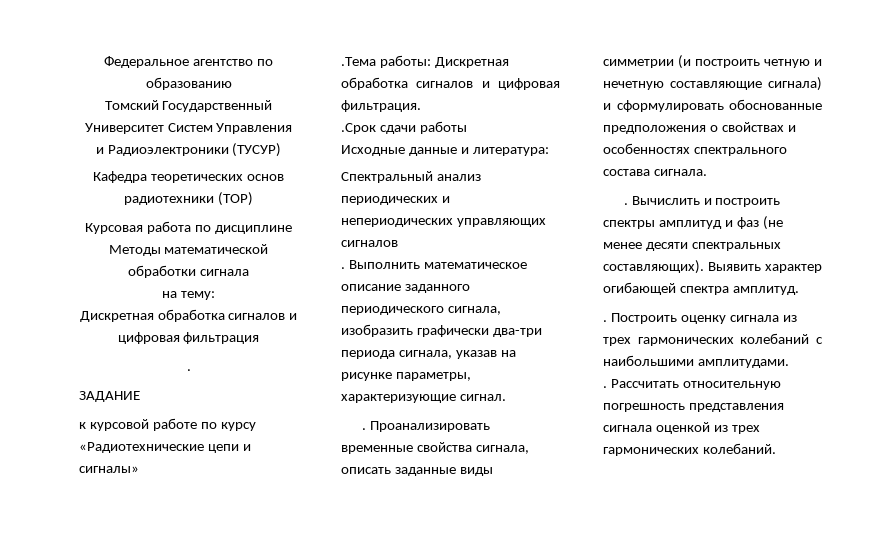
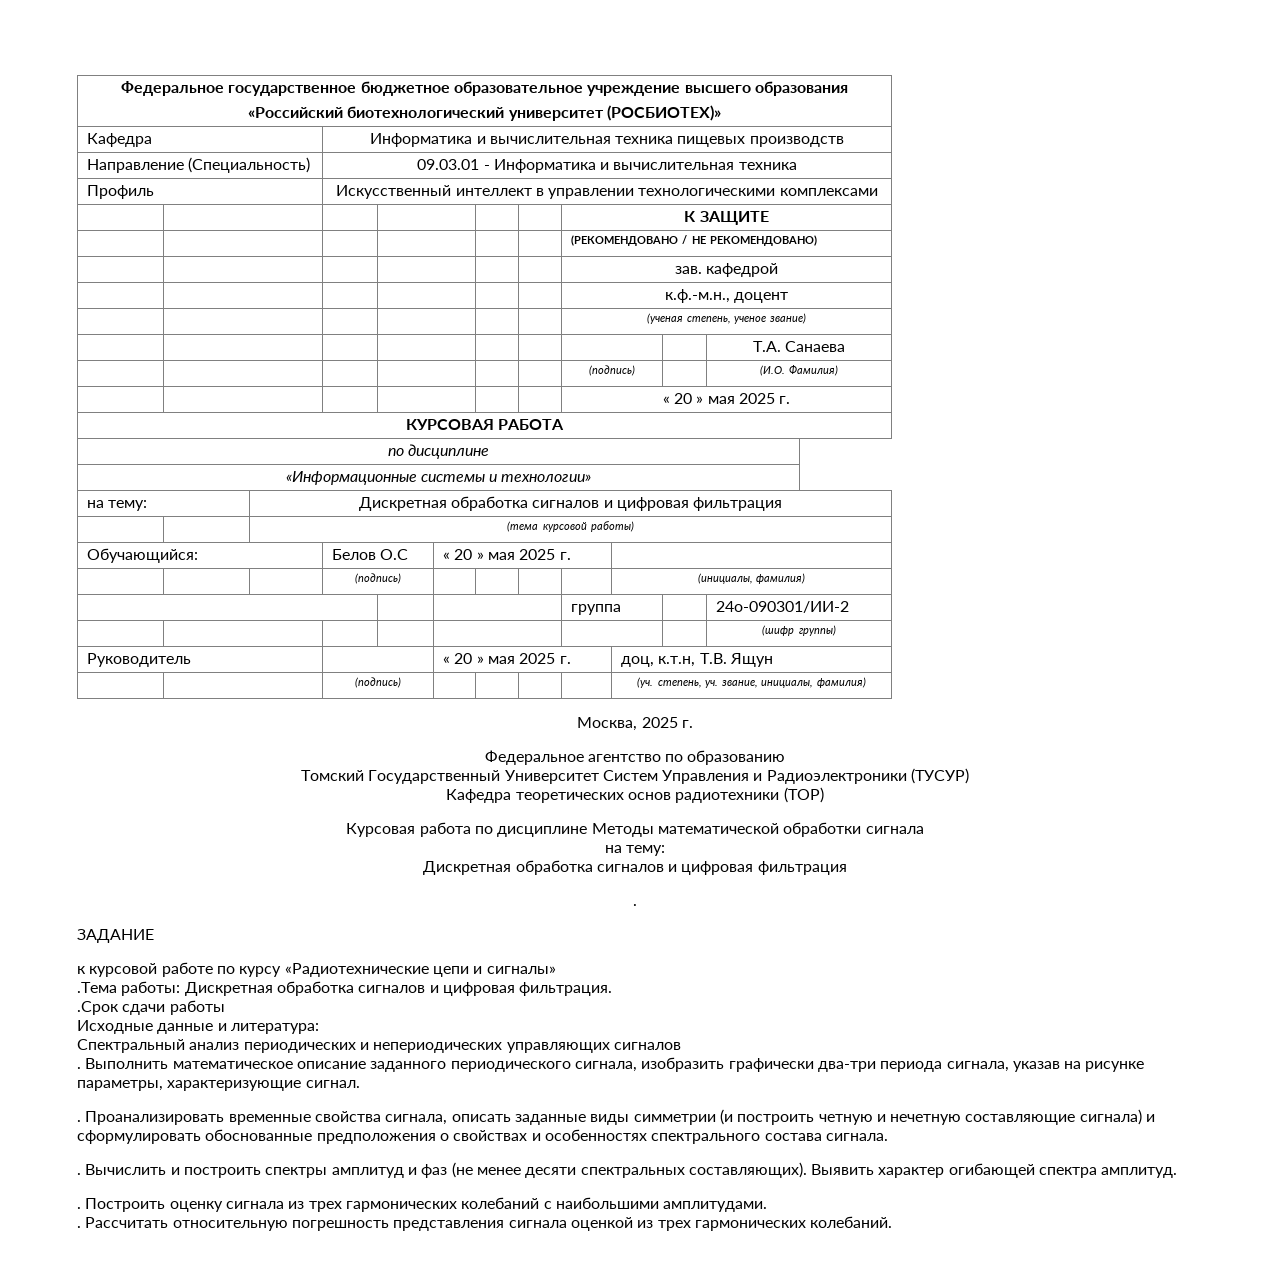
+ Федеральное государственное бюджетное образовательное учреждение высшего образования
+ «Российский биотехнологический университет (РОСБИОТЕХ)»
+ Кафедра | Информатика и вычислительная техника пищевых производств
+ Направление (Специальность) | 09.03.01 - Информатика и вычислительная техника
+ Профиль | Искусственный интеллект в управлении технологическими комплексами
+ | | | | | | К ЗАЩИТЕ
+ | | | | | | (РЕКОМЕНДОВАНО / НЕ РЕКОМЕНДОВАНО)
+ | | | | | | зав. кафедрой
+ | | | | | | к.ф.-м.н., доцент
+ | | | | | | (ученая степень, ученое звание)
+ | | | | | | | | Т.А. Санаева
+ | | | | | | (подпись) | | (И.О. Фамилия)
+ | | | | | | « 20 » мая 2025 г.
+ КУРСОВАЯ РАБОТА
+ по дисциплине
+ «Информационные системы и технологии»
+ на тему: | Дискретная обработка сигналов и цифровая фильтрация
+ | | (тема курсовой работы)
+ Обучающийся: | Белов О.С | « 20 » мая 2025 г. |
+ | | | (подпись) | | | | | (инициалы, фамилия)
+ | | | группа | | 24о-090301/ИИ-2
+ | | | | | | | (шифр группы)
+ Руководитель | | « 20 » мая 2025 г. | доц, к.т.н, Т.В. Ящун
+ | | (подпись) | | | | | (уч. степень, уч. звание, инициалы, фамилия)
+ Москва, 2025 г.

